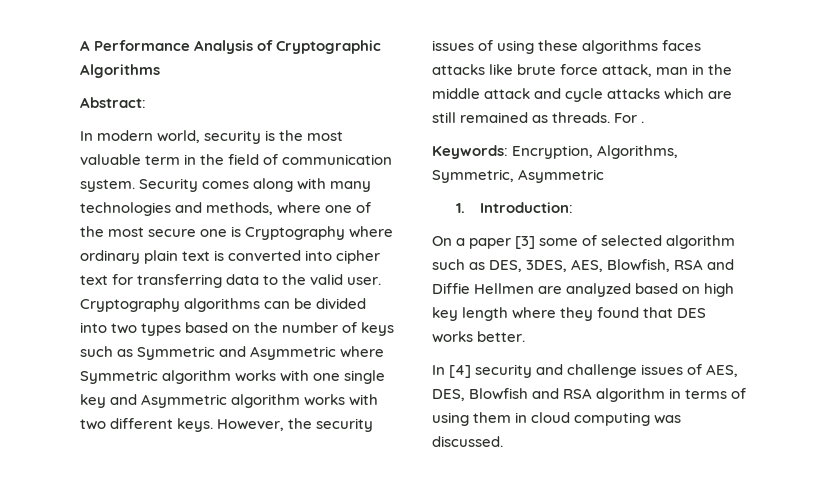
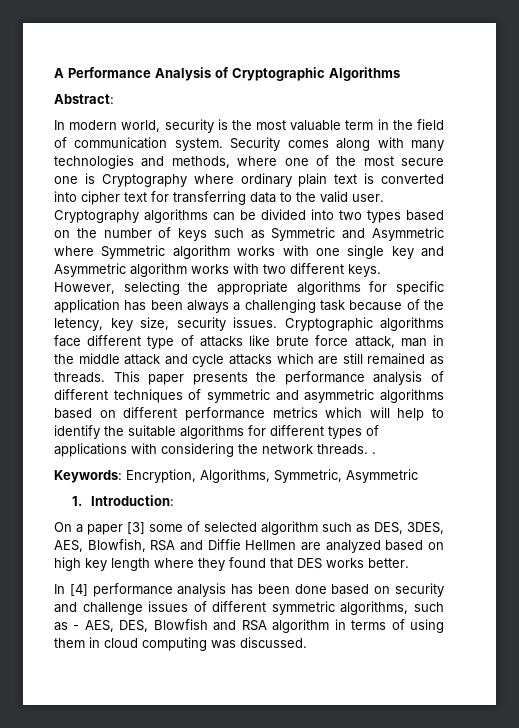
- However, the security issues of using these algorithms faces attacks like brute force attack, man in the middle attack and cycle attacks which are still remained as threads.
+ However, selecting the appropriate algorithms for specific application has been always a challenging task because of the letency, key size, security issues. Cryptographic algorithms face different type of attacks like brute force attack, man in the middle attack and cycle attacks which are still remained as threads.
- For .
+ This paper presents the performance analysis of different techniques of symmetric and asymmetric algorithms based on different performance metrics which will help to identify the suitable algorithms for different types of applications with considering the network threads. .
- In [4] security and challenge issues of AES, DES, Blowfish and RSA algorithm in terms of using them in cloud computing was discussed.
+ In [4] performance analysis has been done based on security and challenge issues of different symmetric algorithms, such as - AES, DES, Blowfish and RSA algorithm in terms of using them in cloud computing was discussed.

